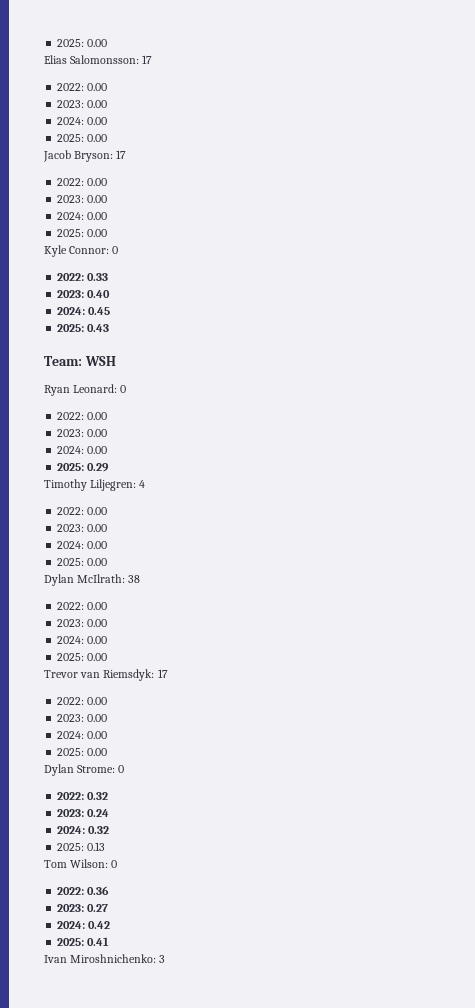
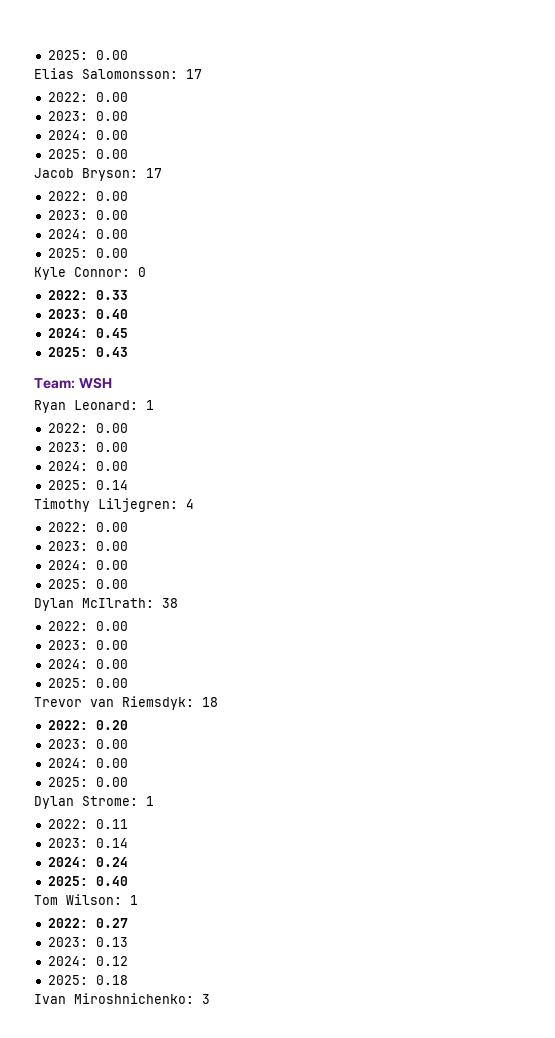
- Ryan Leonard: 0
+ Ryan Leonard: 1
  2022: 0.00
  2023: 0.00
  2024: 0.00
- 2025: 0.29
+ 2025: 0.14
- Trevor van Riemsdyk: 17
- 2022: 0.00
+ Trevor van Riemsdyk: 18
+ 2022: 0.20
- Dylan Strome: 0
- 2022: 0.32
- 2023: 0.24
+ Dylan Strome: 1
+ 2022: 0.11
+ 2023: 0.14
+ 2024: 0.24
- 2024: 0.32
- 2025: 0.13
+ 2025: 0.40
- Tom Wilson: 0
- 2022: 0.36
- 2023: 0.27
- 2024: 0.42
- 2025: 0.41
+ Tom Wilson: 1
+ 2022: 0.27
+ 2023: 0.13
+ 2024: 0.12
+ 2025: 0.18

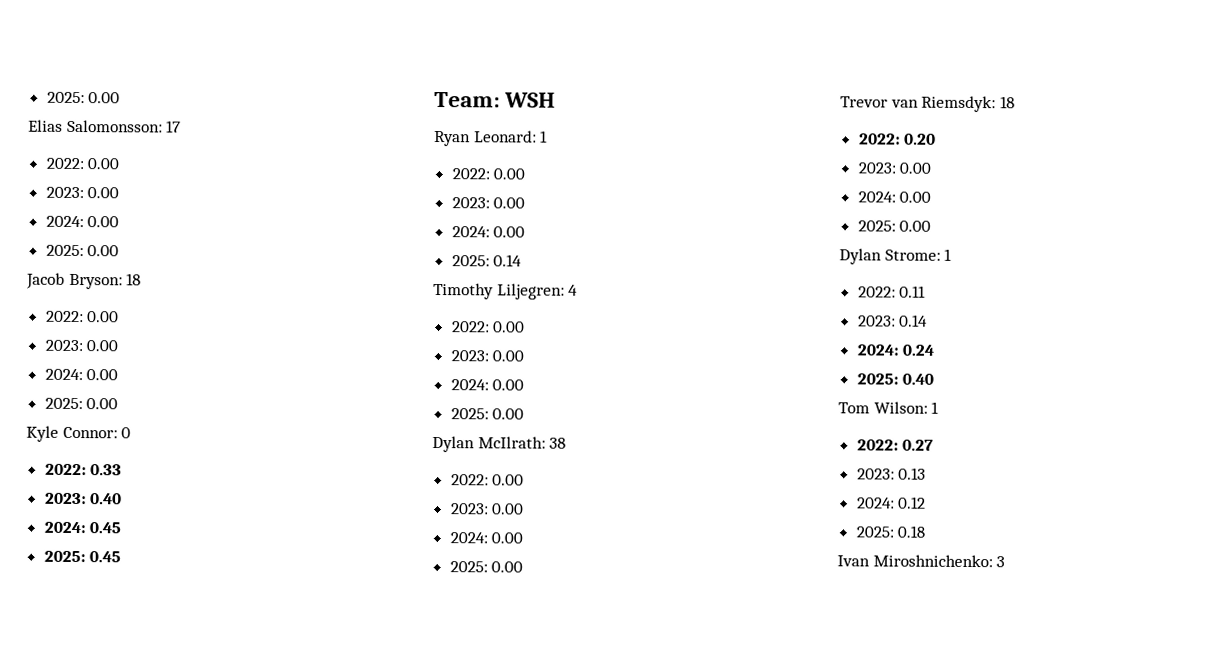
- Jacob Bryson: 17
+ Jacob Bryson: 18
- 2025: 0.43
+ 2025: 0.45

